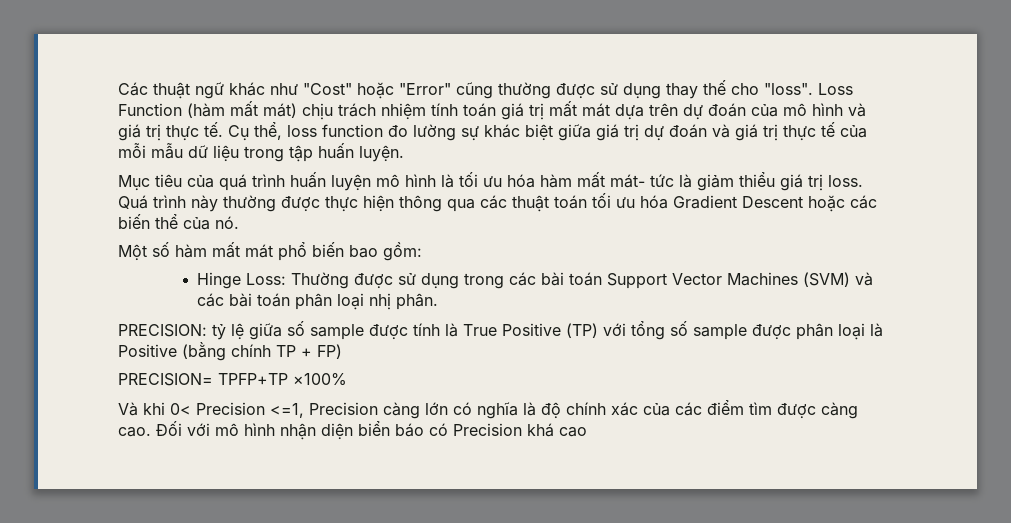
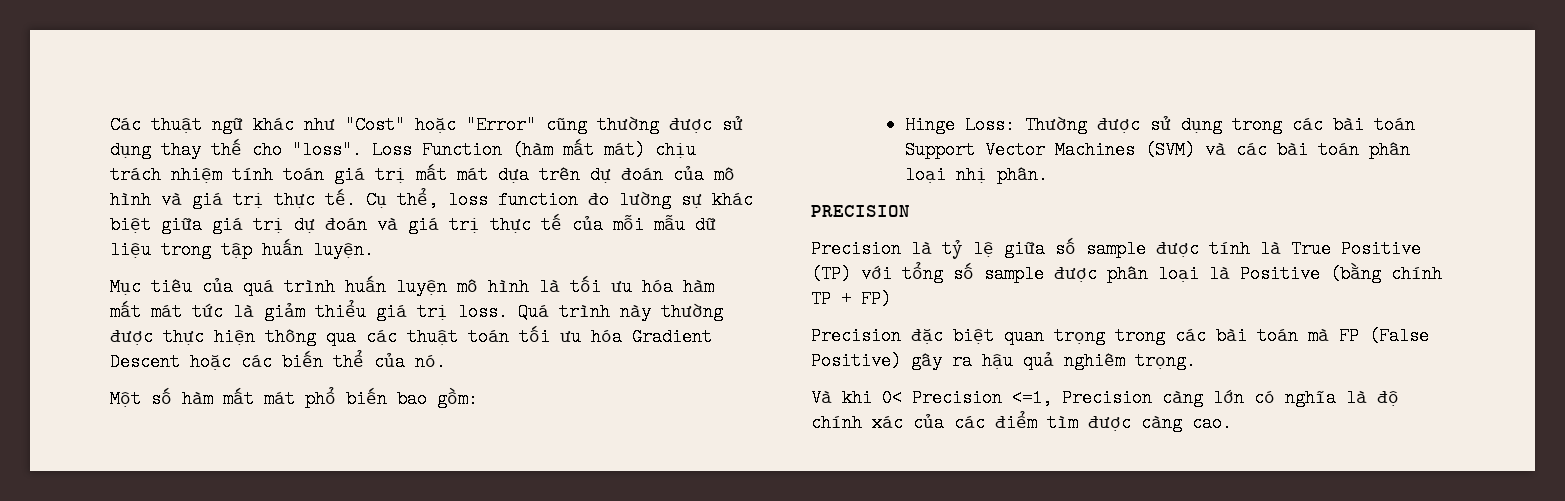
- Mục tiêu của quá trình huấn luyện mô hình là tối ưu hóa hàm mất mát- tức là giảm thiểu giá trị loss.
+ Mục tiêu của quá trình huấn luyện mô hình là tối ưu hóa hàm mất mát tức là giảm thiểu giá trị loss.
- PRECISION: tỷ lệ giữa số sample được tính là True Positive (TP) với tổng số sample được phân loại là Positive (bằng chính TP + FP)
+ PRECISION
+ Precision là tỷ lệ giữa số sample được tính là True Positive (TP) với tổng số sample được phân loại là Positive (bằng chính TP + FP)
- PRECISION= TPFP+TP ×100%
+ Precision đặc biệt quan trọng trong các bài toán mà FP (False Positive) gây ra hậu quả nghiêm trọng.
- Đối với mô hình nhận diện biển báo có Precision khá cao

